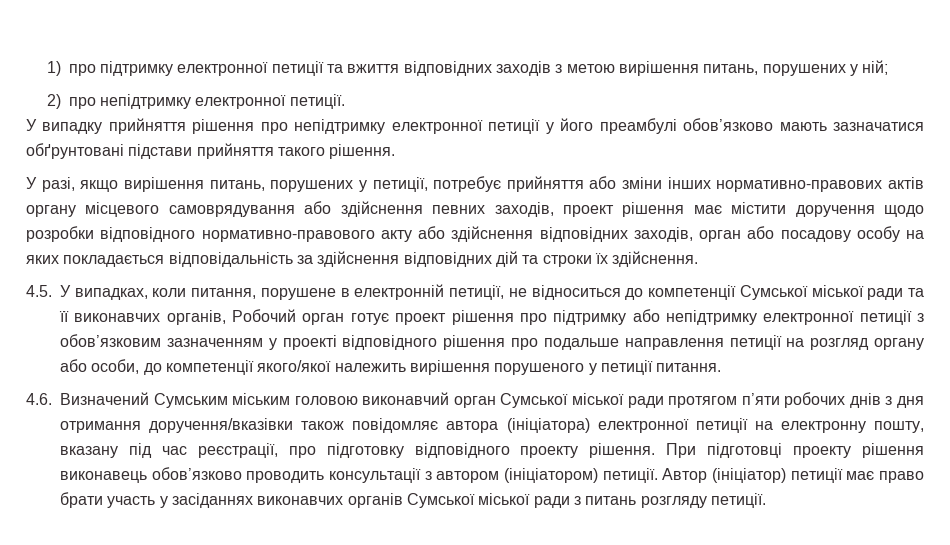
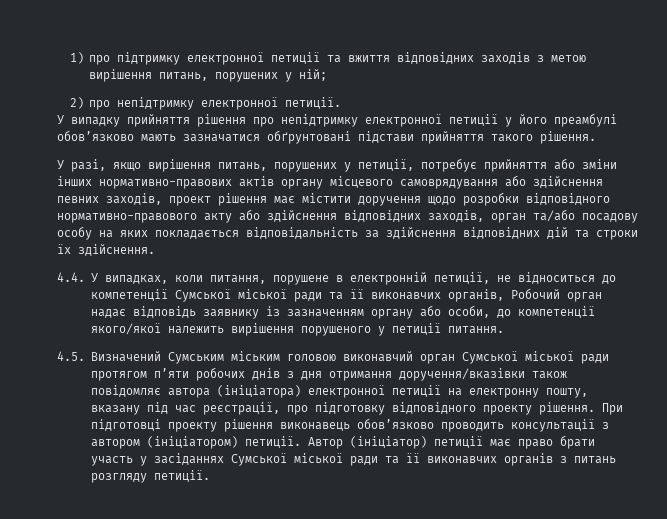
- У разі, якщо вирішення питань, порушених у петиції, потребує прийняття або зміни інших нормативно-правових актів органу місцевого самоврядування або здійснення певних заходів, проект рішення має містити доручення щодо розробки відповідного нормативно-правового акту або здійснення відповідних заходів, орган або посадову особу на яких покладається відповідальність за здійснення відповідних дій та строки їх здійснення.
+ У разі, якщо вирішення питань, порушених у петиції, потребує прийняття або зміни інших нормативно-правових актів органу місцевого самоврядування або здійснення певних заходів, проект рішення має містити доручення щодо розробки відповідного нормативно-правового акту або здійснення відповідних заходів, орган та/або посадову особу на яких покладається відповідальність за здійснення відповідних дій та строки їх здійснення.
- 4.5. У випадках, коли питання, порушене в електронній петиції, не відноситься до компетенції Сумської міської ради та її виконавчих органів, Робочий орган готує проект рішення про підтримку або непідтримку електронної петиції з обов’язковим зазначенням у проекті відповідного рішення про подальше направлення петиції на розгляд органу або особи, до компетенції якого/якої належить вирішення порушеного у петиції питання.
+ 4.4. У випадках, коли питання, порушене в електронній петиції, не відноситься до компетенції Сумської міської ради та її виконавчих органів, Робочий орган надає відповідь заявнику із зазначенням органу або особи, до компетенції якого/якої належить вирішення порушеного у петиції питання.
- 4.6. Визначений Сумським міським головою виконавчий орган Сумської міської ради протягом п’яти робочих днів з дня отримання доручення/вказівки також повідомляє автора (ініціатора) електронної петиції на електронну пошту, вказану під час реєстрації, про підготовку відповідного проекту рішення.
+ 4.5. Визначений Сумським міським головою виконавчий орган Сумської міської ради протягом п’яти робочих днів з дня отримання доручення/вказівки також повідомляє автора (ініціатора) електронної петиції на електронну пошту, вказану під час реєстрації, про підготовку відповідного проекту рішення.
- Автор (ініціатор) петиції має право брати участь у засіданнях виконавчих органів Сумської міської ради з питань розгляду петиції.
+ Автор (ініціатор) петиції має право брати участь у засіданнях Сумської міської ради та її виконавчих органів з питань розгляду петиції.

